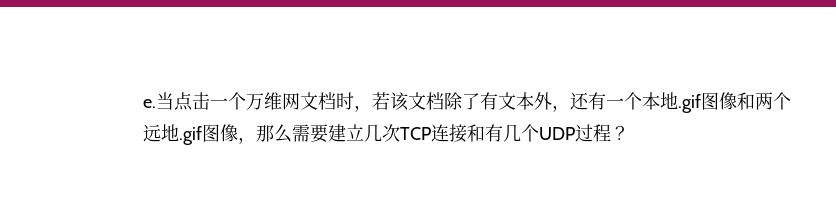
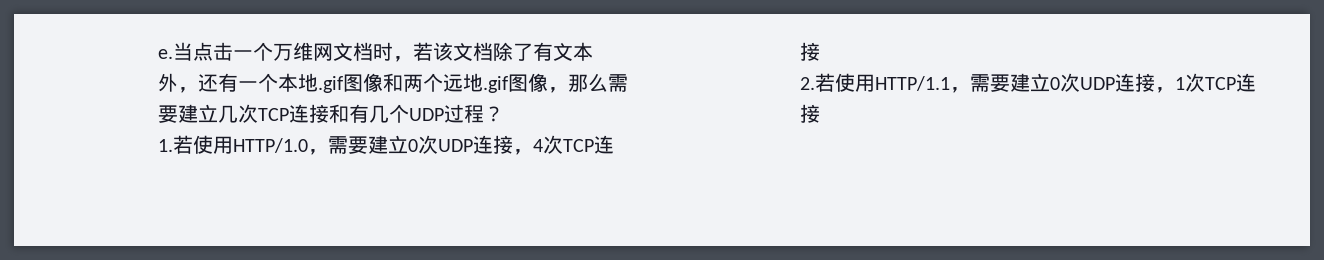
+ 1.若使用HTTP/1.0，需要建立0次UDP连接，4次TCP连接
+ 2.若使用HTTP/1.1，需要建立0次UDP连接，1次TCP连接

